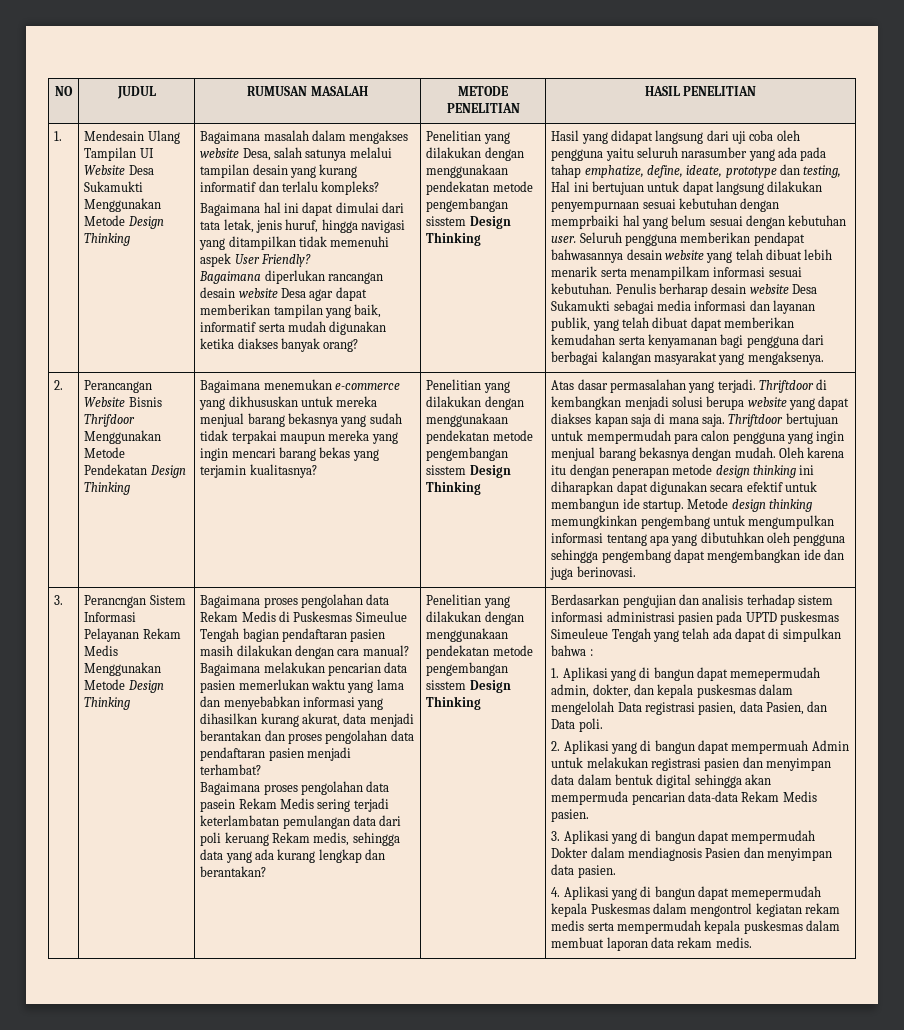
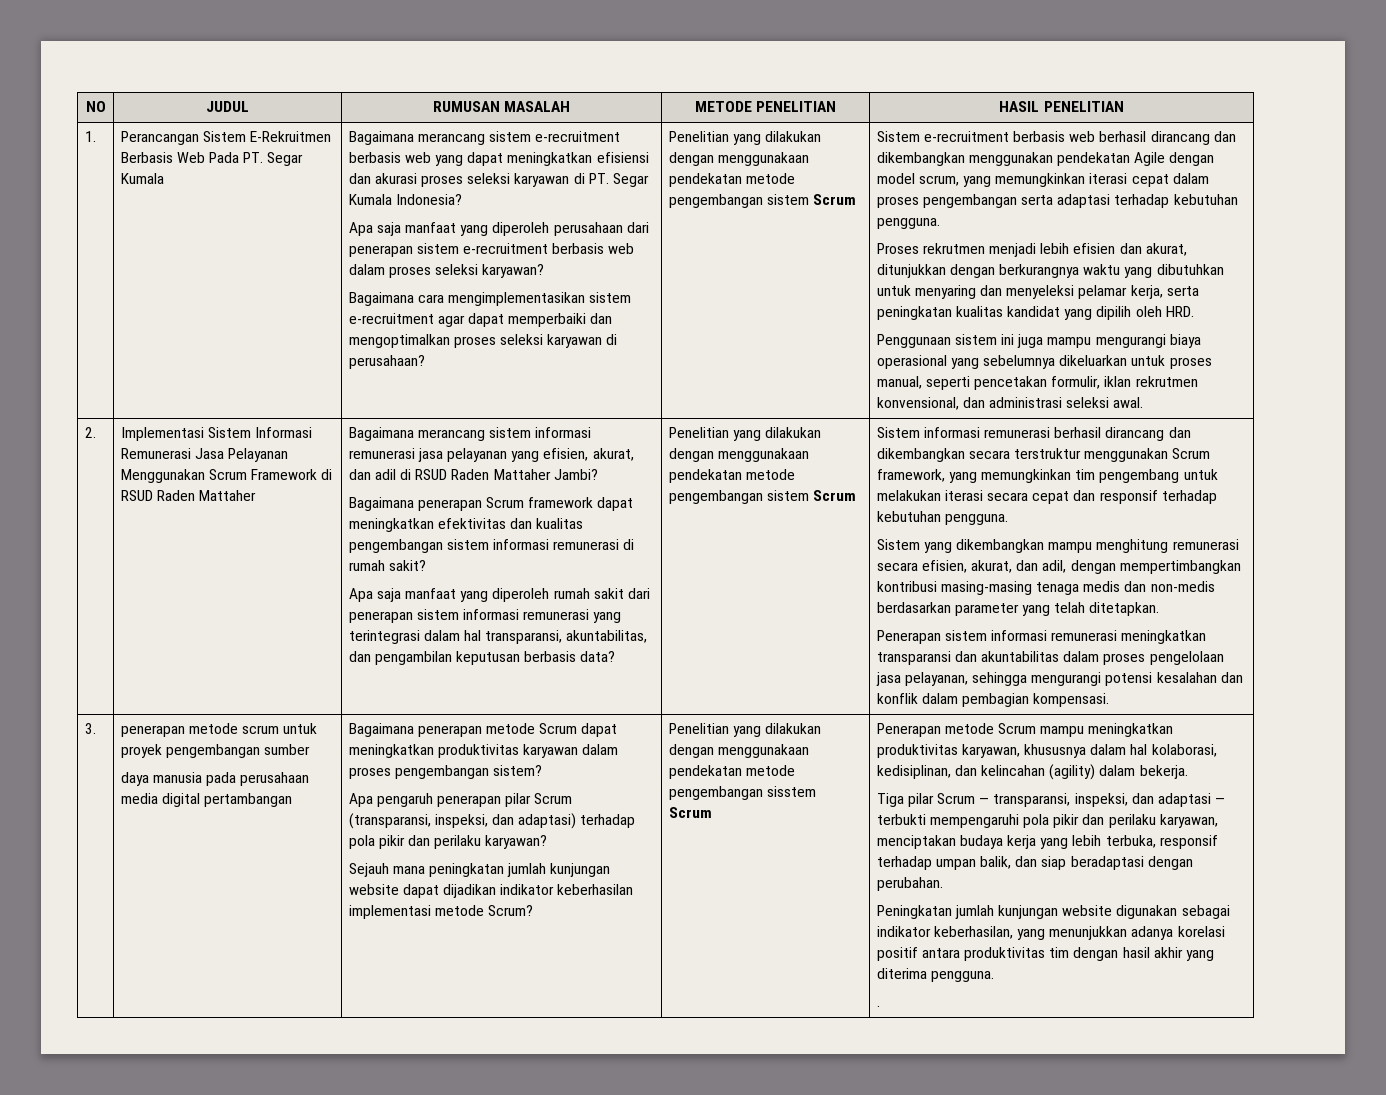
- Mendesain Ulang Tampilan UI Website Desa Sukamukti Menggunakan Metode Design Thinking | Bagaimana masalah dalam mengakses website Desa, salah satunya melalui tampilan desain yang kurang informatif dan terlalu kompleks?
- Bagaimana hal ini dapat dimulai dari tata letak, jenis huruf, hingga navigasi yang ditampilkan tidak memenuhi aspek User Friendly?
- Bagaimana diperlukan rancangan desain website Desa agar dapat memberikan tampilan yang baik, informatif serta mudah digunakan ketika diakses banyak orang? | Penelitian yang dilakukan dengan menggunakaan pendekatan metode pengembangan sisstem Design Thinking | Hasil yang didapat langsung dari uji coba oleh pengguna yaitu seluruh narasumber yang ada pada tahap emphatize, define, ideate, prototype dan testing, Hal ini bertujuan untuk dapat langsung dilakukan penyempurnaan sesuai kebutuhan dengan memprbaiki hal yang belum sesuai dengan kebutuhan user. Seluruh pengguna memberikan pendapat bahwasannya desain website yang telah dibuat lebih menarik serta menampilkam informasi sesuai kebutuhan. Penulis berharap desain website Desa Sukamukti sebagai media informasi dan layanan publik, yang telah dibuat dapat memberikan kemudahan serta kenyamanan bagi pengguna dari berbagai kalangan masyarakat yang mengaksenya.
- 2. | Perancangan Website Bisnis Thrifdoor Menggunakan Metode Pendekatan Design Thinking | Bagaimana menemukan e-commerce yang dikhususkan untuk mereka menjual barang bekasnya yang sudah tidak terpakai maupun mereka yang ingin mencari barang bekas yang terjamin kualitasnya? | Penelitian yang dilakukan dengan menggunakaan pendekatan metode pengembangan sisstem Design Thinking | Atas dasar permasalahan yang terjadi. Thriftdoor di kembangkan menjadi solusi berupa website yang dapat diakses kapan saja di mana saja. Thriftdoor bertujuan untuk mempermudah para calon pengguna yang ingin menjual barang bekasnya dengan mudah. Oleh karena itu dengan penerapan metode design thinking ini diharapkan dapat digunakan secara efektif untuk membangun ide startup. Metode design thinking memungkinkan pengembang untuk mengumpulkan informasi tentang apa yang dibutuhkan oleh pengguna sehingga pengembang dapat mengembangkan ide dan juga berinovasi.
- 3. | Perancngan Sistem Informasi Pelayanan Rekam Medis Menggunakan Metode Design Thinking | Bagaimana proses pengolahan data Rekam Medis di Puskesmas Simeulue Tengah bagian pendaftaran pasien masih dilakukan dengan cara manual? Bagaimana melakukan pencarian data pasien memerlukan waktu yang lama dan menyebabkan informasi yang dihasilkan kurang akurat, data menjadi berantakan dan proses pengolahan data pendaftaran pasien menjadi terhambat?
- Bagaimana proses pengolahan data pasein Rekam Medis sering terjadi keterlambatan pemulangan data dari poli keruang Rekam medis, sehingga data yang ada kurang lengkap dan berantakan? | Penelitian yang dilakukan dengan menggunakaan pendekatan metode pengembangan sisstem Design Thinking | Berdasarkan pengujian dan analisis terhadap sistem informasi administrasi pasien pada UPTD puskesmas Simeuleue Tengah yang telah ada dapat di simpulkan bahwa :
- 1. Aplikasi yang di bangun dapat memepermudah admin, dokter, dan kepala puskesmas dalam mengelolah Data registrasi pasien, data Pasien, dan Data poli.
- 2. Aplikasi yang di bangun dapat mempermuah Admin untuk melakukan registrasi pasien dan menyimpan data dalam bentuk digital sehingga akan mempermuda pencarian data-data Rekam Medis pasien.
- 3. Aplikasi yang di bangun dapat mempermudah Dokter dalam mendiagnosis Pasien dan menyimpan data pasien.
- 4. Aplikasi yang di bangun dapat memepermudah kepala Puskesmas dalam mengontrol kegiatan rekam medis serta mempermudah kepala puskesmas dalam membuat laporan data rekam medis.
+ Perancangan Sistem E-Rekruitmen Berbasis Web Pada PT. Segar Kumala | Bagaimana merancang sistem e-recruitment berbasis web yang dapat meningkatkan efisiensi dan akurasi proses seleksi karyawan di PT. Segar Kumala Indonesia?
+ Apa saja manfaat yang diperoleh perusahaan dari penerapan sistem e-recruitment berbasis web dalam proses seleksi karyawan?
+ Bagaimana cara mengimplementasikan sistem e-recruitment agar dapat memperbaiki dan mengoptimalkan proses seleksi karyawan di perusahaan? | Penelitian yang dilakukan dengan menggunakaan pendekatan metode pengembangan sistem Scrum | Sistem e-recruitment berbasis web berhasil dirancang dan dikembangkan menggunakan pendekatan Agile dengan model scrum, yang memungkinkan iterasi cepat dalam proses pengembangan serta adaptasi terhadap kebutuhan pengguna.
+ Proses rekrutmen menjadi lebih efisien dan akurat, ditunjukkan dengan berkurangnya waktu yang dibutuhkan untuk menyaring dan menyeleksi pelamar kerja, serta peningkatan kualitas kandidat yang dipilih oleh HRD.
+ Penggunaan sistem ini juga mampu mengurangi biaya operasional yang sebelumnya dikeluarkan untuk proses manual, seperti pencetakan formulir, iklan rekrutmen konvensional, dan administrasi seleksi awal.
+ 2. | Implementasi Sistem Informasi Remunerasi Jasa Pelayanan Menggunakan Scrum Framework di RSUD Raden Mattaher | Bagaimana merancang sistem informasi remunerasi jasa pelayanan yang efisien, akurat, dan adil di RSUD Raden Mattaher Jambi?
+ Bagaimana penerapan Scrum framework dapat meningkatkan efektivitas dan kualitas pengembangan sistem informasi remunerasi di rumah sakit?
+ Apa saja manfaat yang diperoleh rumah sakit dari penerapan sistem informasi remunerasi yang terintegrasi dalam hal transparansi, akuntabilitas, dan pengambilan keputusan berbasis data? | Penelitian yang dilakukan dengan menggunakaan pendekatan metode pengembangan sistem Scrum | Sistem informasi remunerasi berhasil dirancang dan dikembangkan secara terstruktur menggunakan Scrum framework, yang memungkinkan tim pengembang untuk melakukan iterasi secara cepat dan responsif terhadap kebutuhan pengguna.
+ Sistem yang dikembangkan mampu menghitung remunerasi secara efisien, akurat, dan adil, dengan mempertimbangkan kontribusi masing-masing tenaga medis dan non-medis berdasarkan parameter yang telah ditetapkan.
+ Penerapan sistem informasi remunerasi meningkatkan transparansi dan akuntabilitas dalam proses pengelolaan jasa pelayanan, sehingga mengurangi potensi kesalahan dan konflik dalam pembagian kompensasi.
+ 3. | penerapan metode scrum untuk proyek pengembangan sumber
+ daya manusia pada perusahaan media digital pertambangan | Bagaimana penerapan metode Scrum dapat meningkatkan produktivitas karyawan dalam proses pengembangan sistem?
+ Apa pengaruh penerapan pilar Scrum (transparansi, inspeksi, dan adaptasi) terhadap pola pikir dan perilaku karyawan?
+ Sejauh mana peningkatan jumlah kunjungan website dapat dijadikan indikator keberhasilan implementasi metode Scrum? | Penelitian yang dilakukan dengan menggunakaan pendekatan metode pengembangan sisstem Scrum | Penerapan metode Scrum mampu meningkatkan produktivitas karyawan, khususnya dalam hal kolaborasi, kedisiplinan, dan kelincahan (agility) dalam bekerja.
+ Tiga pilar Scrum — transparansi, inspeksi, dan adaptasi — terbukti mempengaruhi pola pikir dan perilaku karyawan, menciptakan budaya kerja yang lebih terbuka, responsif terhadap umpan balik, dan siap beradaptasi dengan perubahan.
+ Peningkatan jumlah kunjungan website digunakan sebagai indikator keberhasilan, yang menunjukkan adanya korelasi positif antara produktivitas tim dengan hasil akhir yang diterima pengguna.
+ .

